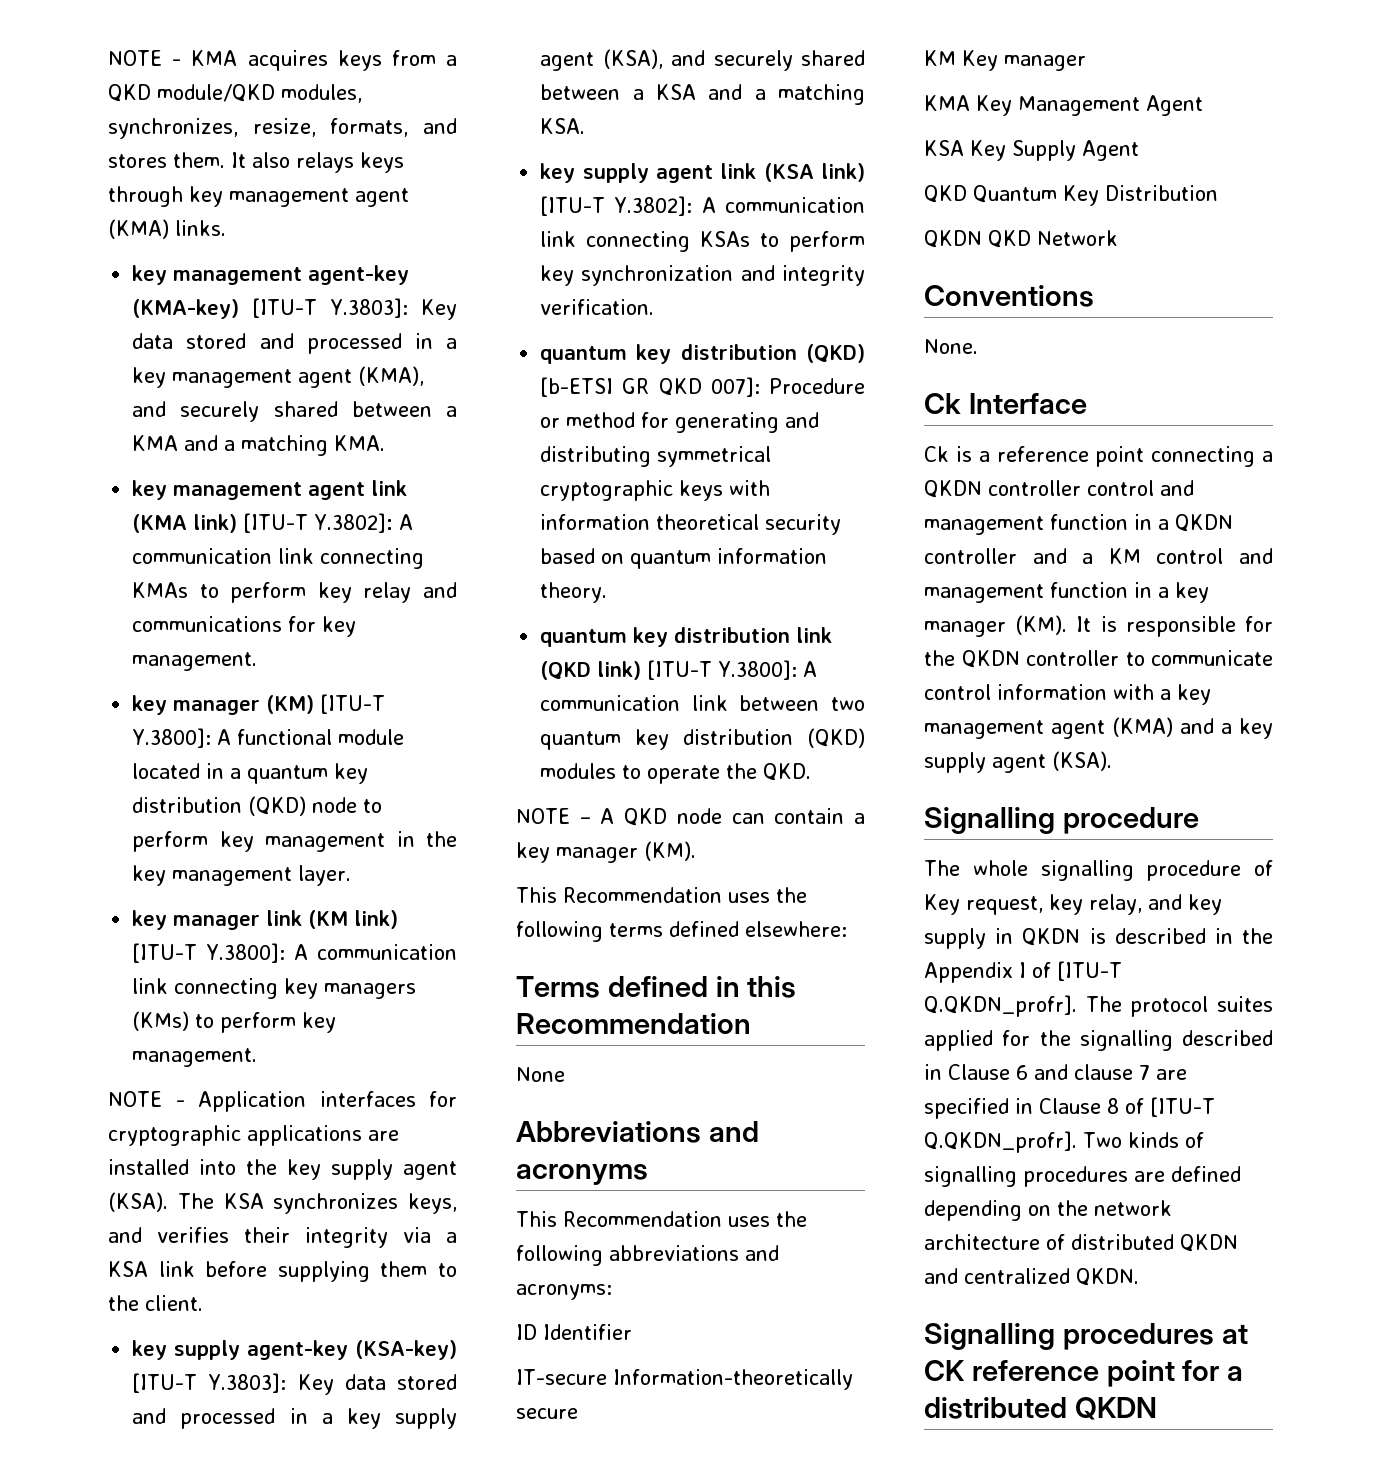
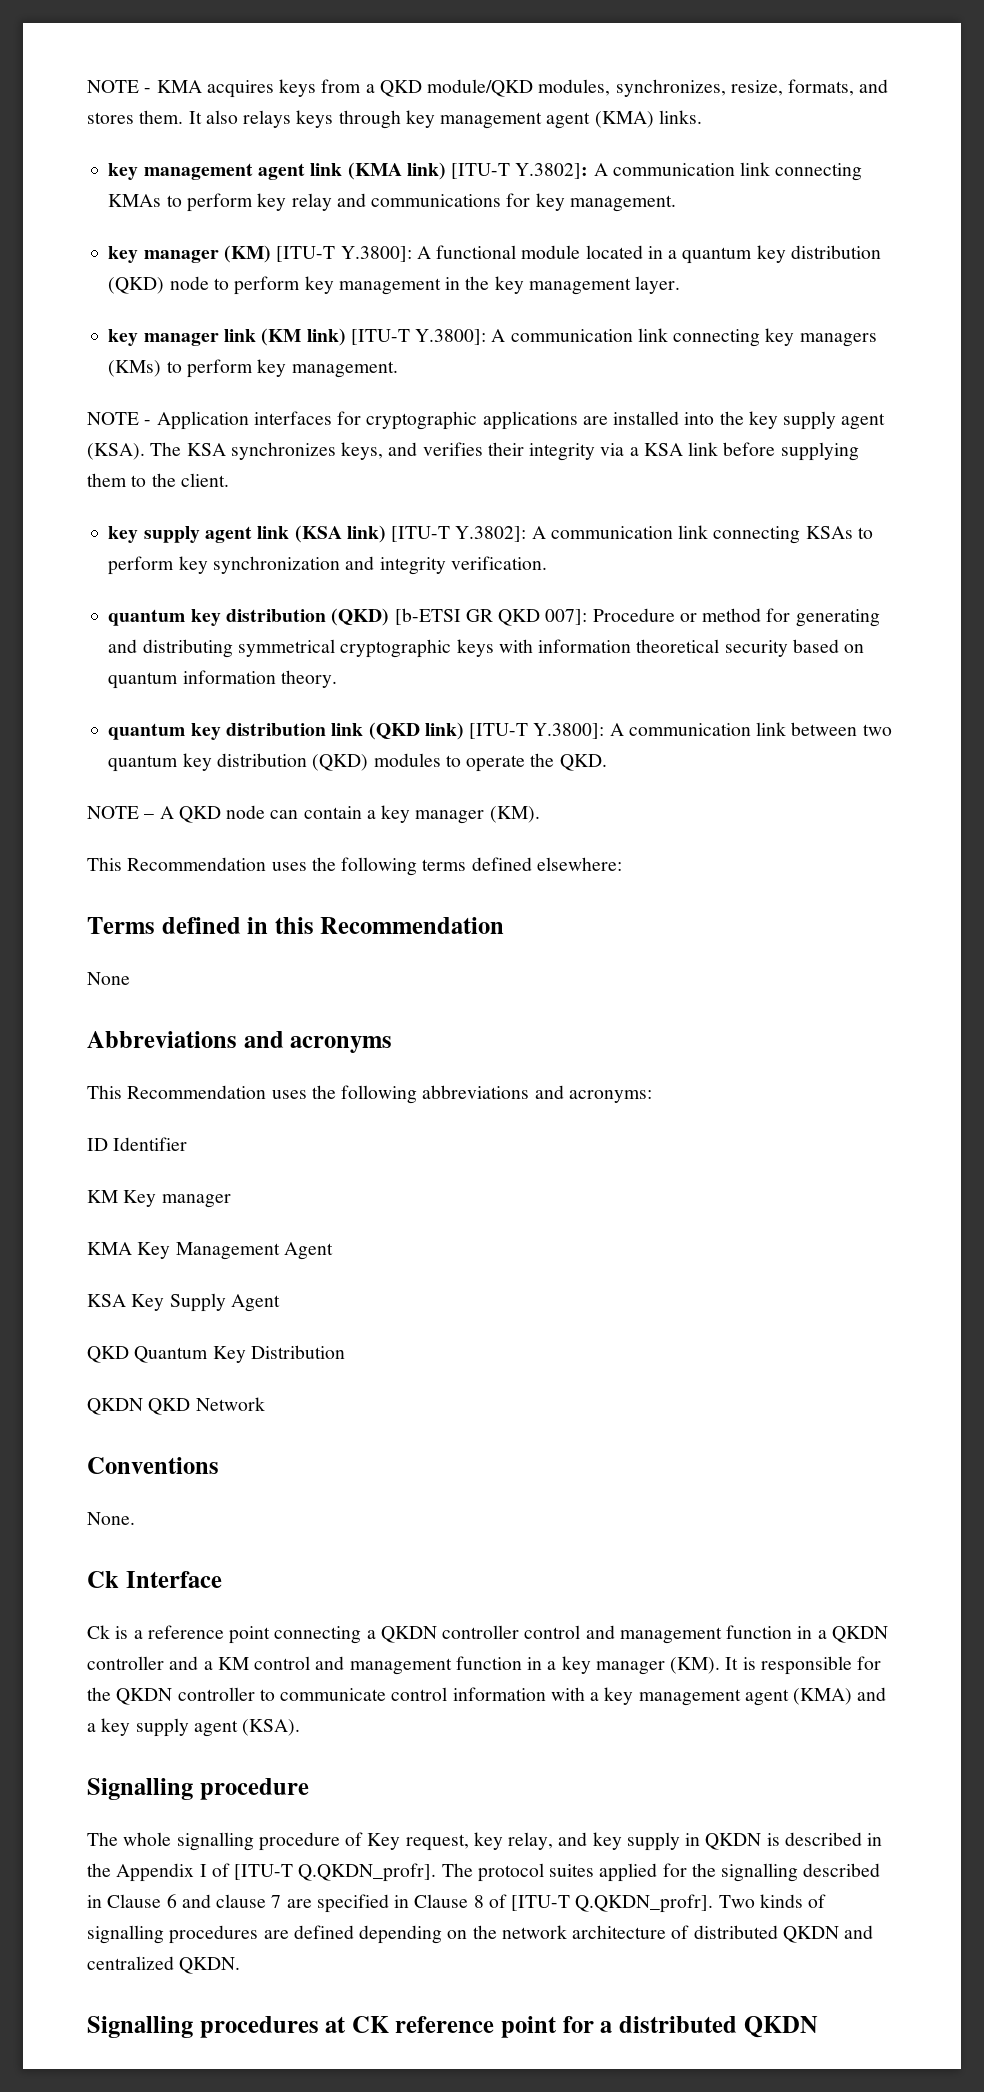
- key management agent-key (KMA-key) [ITU-T Y.3803]: Key data stored and processed in a key management agent (KMA), and securely shared between a KMA and a matching KMA.
- key supply agent-key (KSA-key) [ITU-T Y.3803]: Key data stored and processed in a key supply agent (KSA), and securely shared between a KSA and a matching KSA.
- IT-secure Information-theoretically secure

